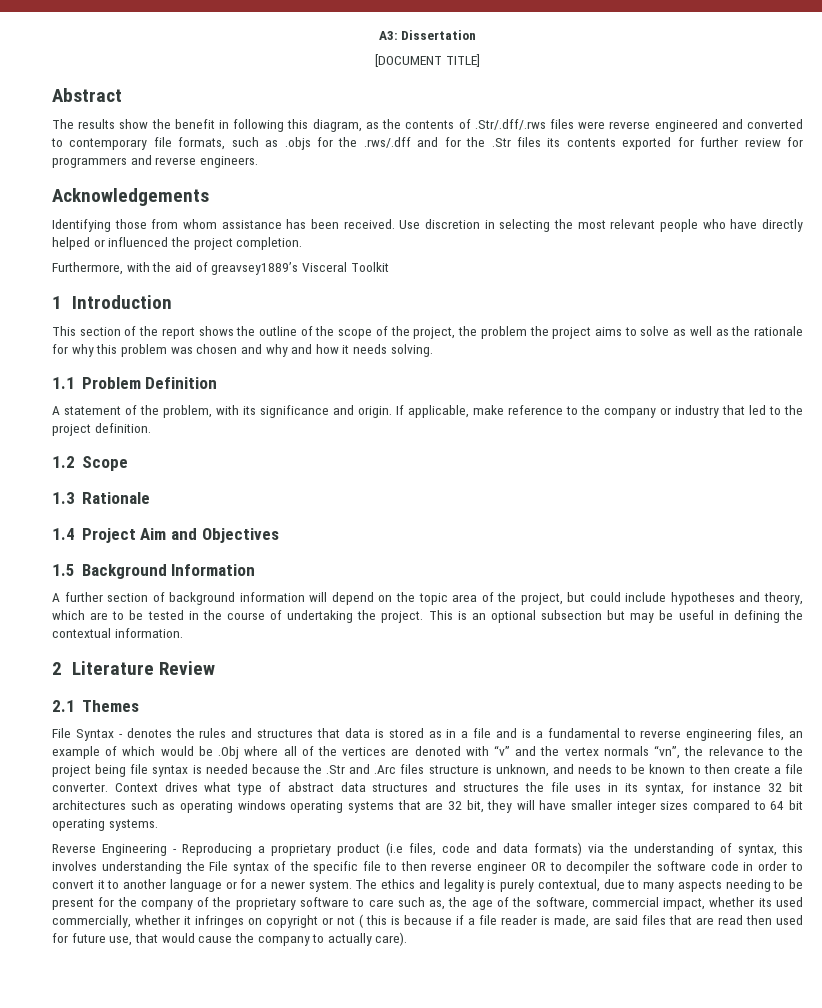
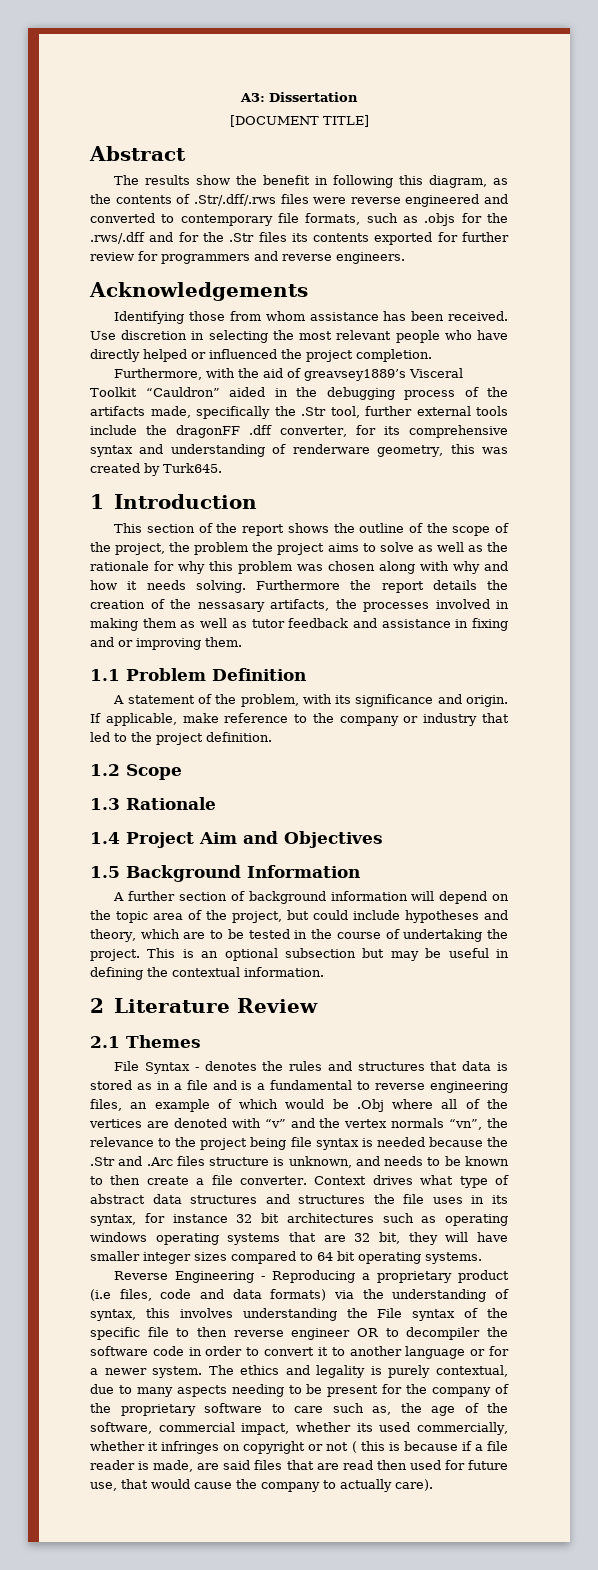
- Furthermore, with the aid of greavsey1889’s Visceral Toolkit
+ Furthermore, with the aid of greavsey1889’s Visceral Toolkit “Cauldron” aided in the debugging process of the artifacts made, specifically the .Str tool, further external tools include the dragonFF .dff converter, for its comprehensive syntax and understanding of renderware geometry, this was created by Turk645.
- This section of the report shows the outline of the scope of the project, the problem the project aims to solve as well as the rationale for why this problem was chosen and why and how it needs solving.
+ This section of the report shows the outline of the scope of the project, the problem the project aims to solve as well as the rationale for why this problem was chosen along with why and how it needs solving. Furthermore the report details the creation of the nessasary artifacts, the processes involved in making them as well as tutor feedback and assistance in fixing and or improving them.

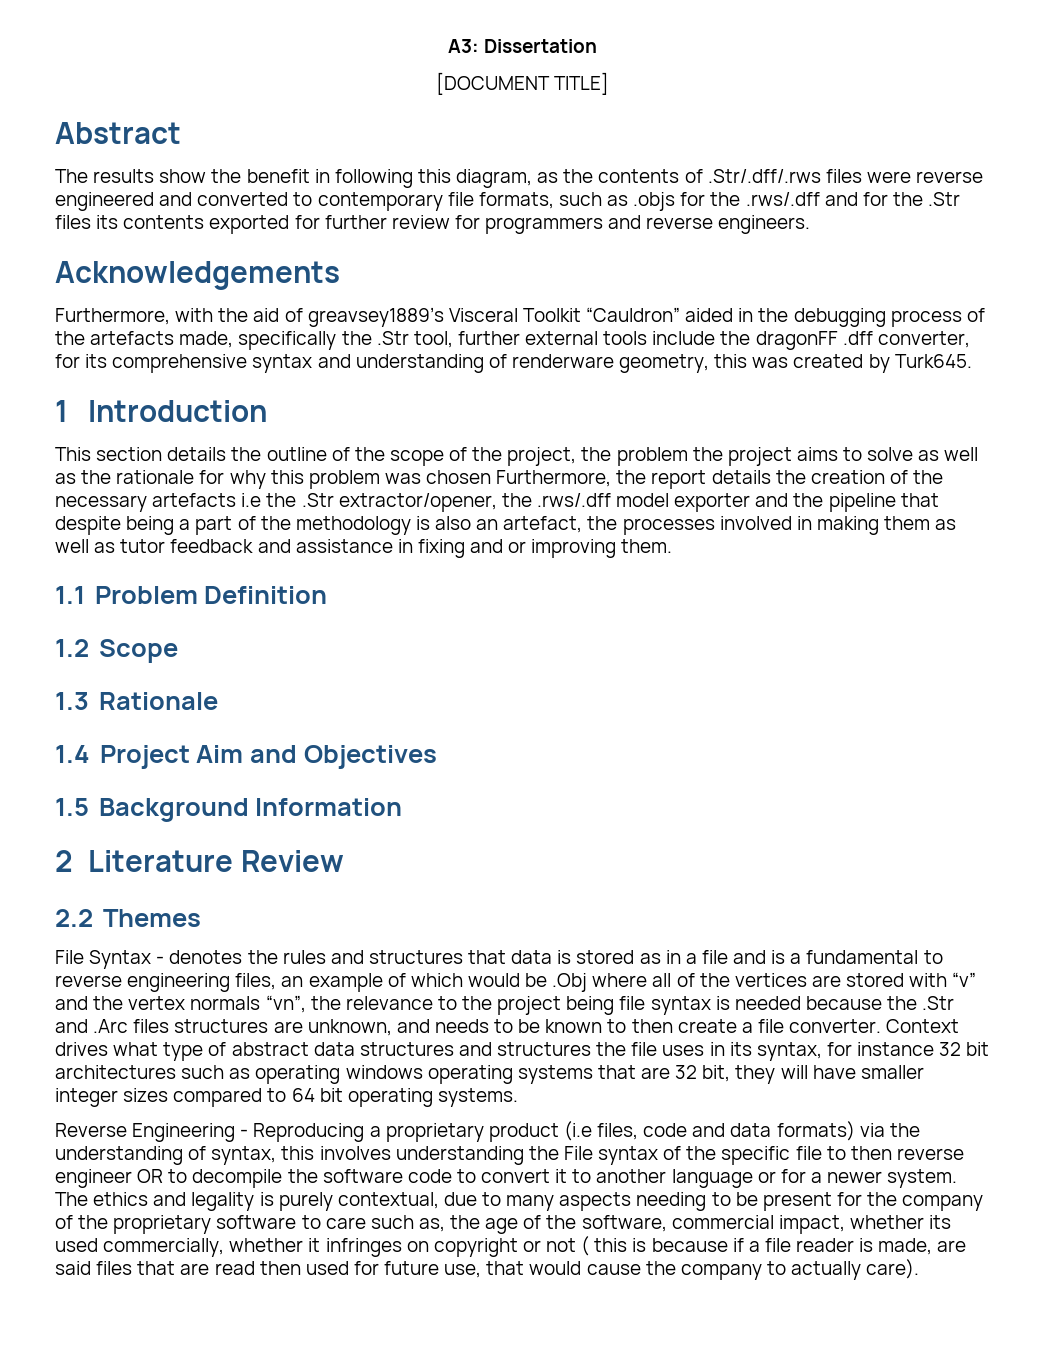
- Identifying those from whom assistance has been received. Use discretion in selecting the most relevant people who have directly helped or influenced the project completion.
- Furthermore, with the aid of greavsey1889’s Visceral Toolkit “Cauldron” aided in the debugging process of the artifacts made, specifically the .Str tool, further external tools include the dragonFF .dff converter, for its comprehensive syntax and understanding of renderware geometry, this was created by Turk645.
+ Furthermore, with the aid of greavsey1889’s Visceral Toolkit “Cauldron” aided in the debugging process of the artefacts made, specifically the .Str tool, further external tools include the dragonFF .dff converter, for its comprehensive syntax and understanding of renderware geometry, this was created by Turk645.
- This section of the report shows the outline of the scope of the project, the problem the project aims to solve as well as the rationale for why this problem was chosen along with why and how it needs solving. Furthermore the report details the creation of the nessasary artifacts, the processes involved in making them as well as tutor feedback and assistance in fixing and or improving them.
+ This section details the outline of the scope of the project, the problem the project aims to solve as well as the rationale for why this problem was chosen Furthermore, the report details the creation of the necessary artefacts i.e the .Str extractor/opener, the .rws/.dff model exporter and the pipeline that despite being a part of the methodology is also an artefact, the processes involved in making them as well as tutor feedback and assistance in fixing and or improving them.
- A statement of the problem, with its significance and origin. If applicable, make reference to the company or industry that led to the project definition.
- A further section of background information will depend on the topic area of the project, but could include hypotheses and theory, which are to be tested in the course of undertaking the project. This is an optional subsection but may be useful in defining the contextual information.
- 2.1 Themes
+ 2.2 Themes
- File Syntax - denotes the rules and structures that data is stored as in a file and is a fundamental to reverse engineering files, an example of which would be .Obj where all of the vertices are denoted with “v” and the vertex normals “vn”, the relevance to the project being file syntax is needed because the .Str and .Arc files structure is unknown, and needs to be known to then create a file converter.
+ File Syntax - denotes the rules and structures that data is stored as in a file and is a fundamental to reverse engineering files, an example of which would be .Obj where all of the vertices are stored with “v” and the vertex normals “vn”, the relevance to the project being file syntax is needed because the .Str and .Arc files structures are unknown, and needs to be known to then create a file converter.
- Reverse Engineering - Reproducing a proprietary product (i.e files, code and data formats) via the understanding of syntax, this involves understanding the File syntax of the specific file to then reverse engineer OR to decompiler the software code in order to convert it to another language or for a newer system.
+ Reverse Engineering - Reproducing a proprietary product (i.e files, code and data formats) via the understanding of syntax, this involves understanding the File syntax of the specific file to then reverse engineer OR to decompile the software code to convert it to another language or for a newer system.

